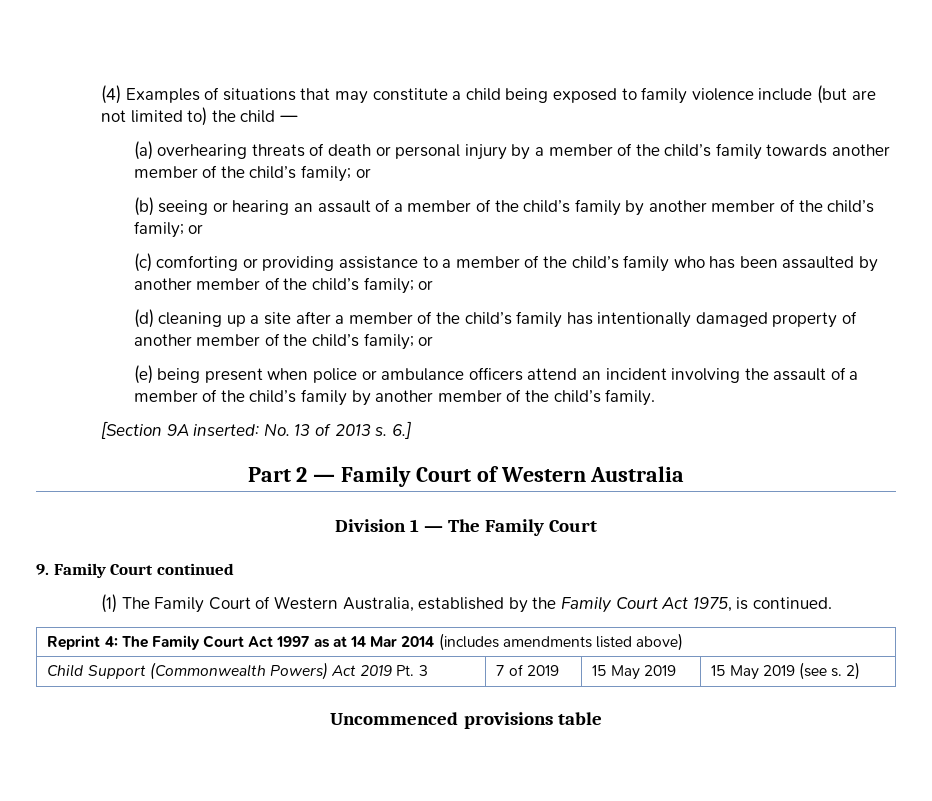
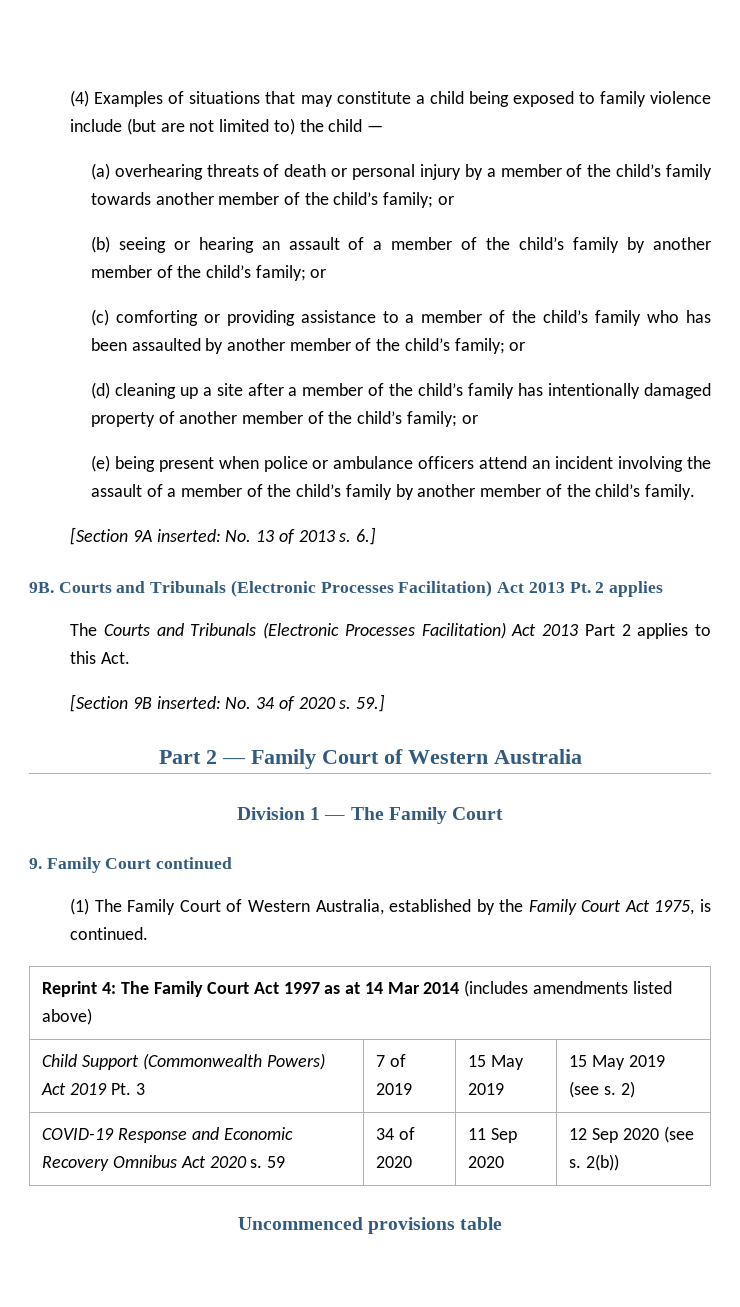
+ 9B. Courts and Tribunals (Electronic Processes Facilitation) Act 2013 Pt. 2 applies
+ The Courts and Tribunals (Electronic Processes Facilitation) Act 2013 Part 2 applies to this Act.
+ [Section 9B inserted: No. 34 of 2020 s. 59.]
+ COVID-19 Response and Economic Recovery Omnibus Act 2020 s. 59 | 34 of 2020 | 11 Sep 2020 | 12 Sep 2020 (see s. 2(b))

